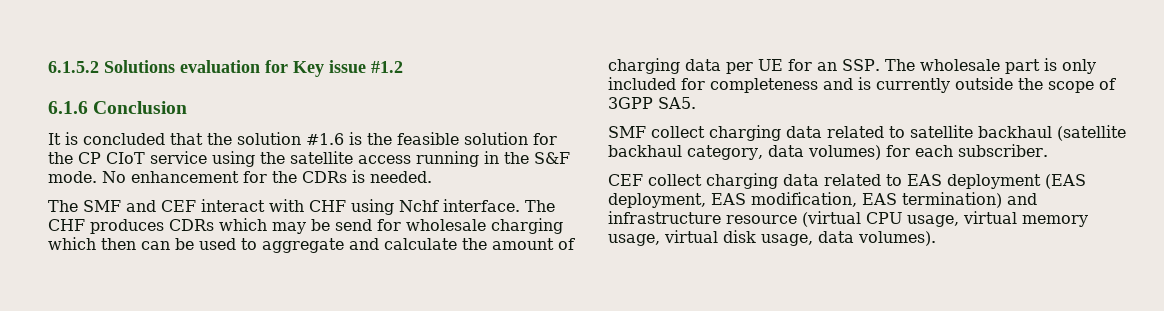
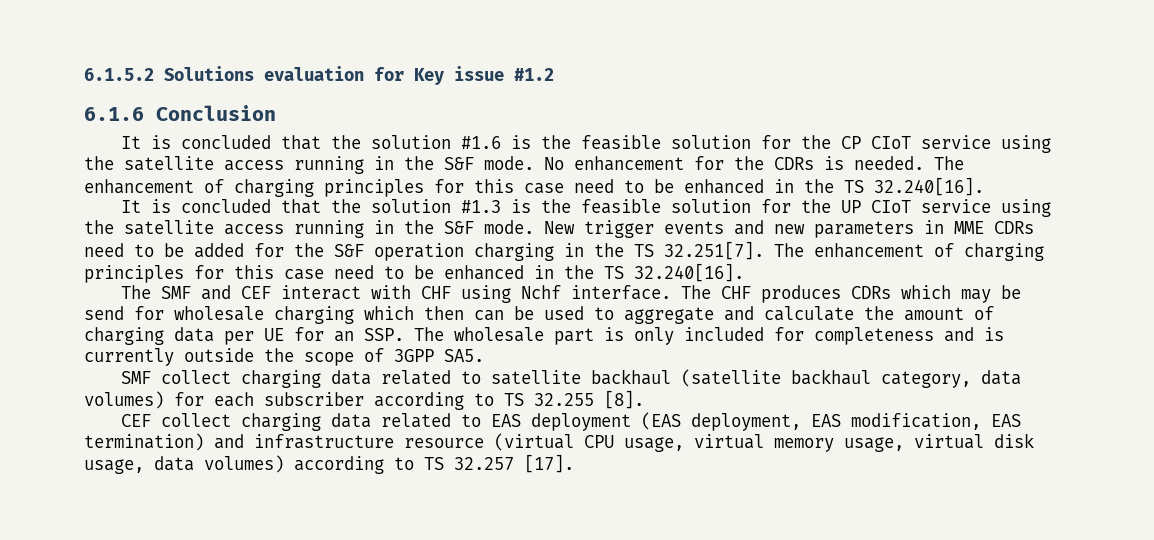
- No enhancement for the CDRs is needed.
+ No enhancement for the CDRs is needed. The enhancement of charging principles for this case need to be enhanced in the TS 32.240[16].
+ It is concluded that the solution #1.3 is the feasible solution for the UP CIoT service using the satellite access running in the S&F mode. New trigger events and new parameters in MME CDRs need to be added for the S&F operation charging in the TS 32.251[7]. The enhancement of charging principles for this case need to be enhanced in the TS 32.240[16].
- SMF collect charging data related to satellite backhaul (satellite backhaul category, data volumes) for each subscriber.
+ SMF collect charging data related to satellite backhaul (satellite backhaul category, data volumes) for each subscriber according to TS 32.255 [8].
- CEF collect charging data related to EAS deployment (EAS deployment, EAS modification, EAS termination) and infrastructure resource (virtual CPU usage, virtual memory usage, virtual disk usage, data volumes).
+ CEF collect charging data related to EAS deployment (EAS deployment, EAS modification, EAS termination) and infrastructure resource (virtual CPU usage, virtual memory usage, virtual disk usage, data volumes) according to TS 32.257 [17].

